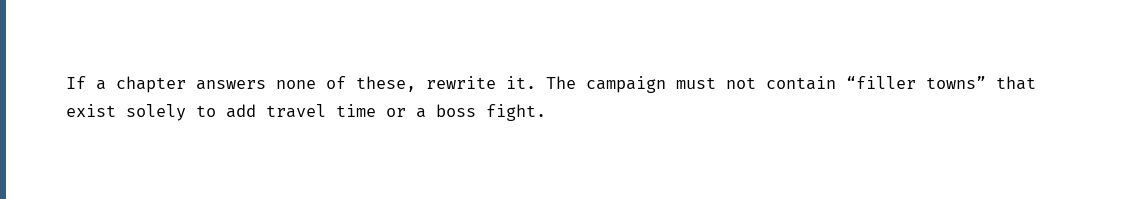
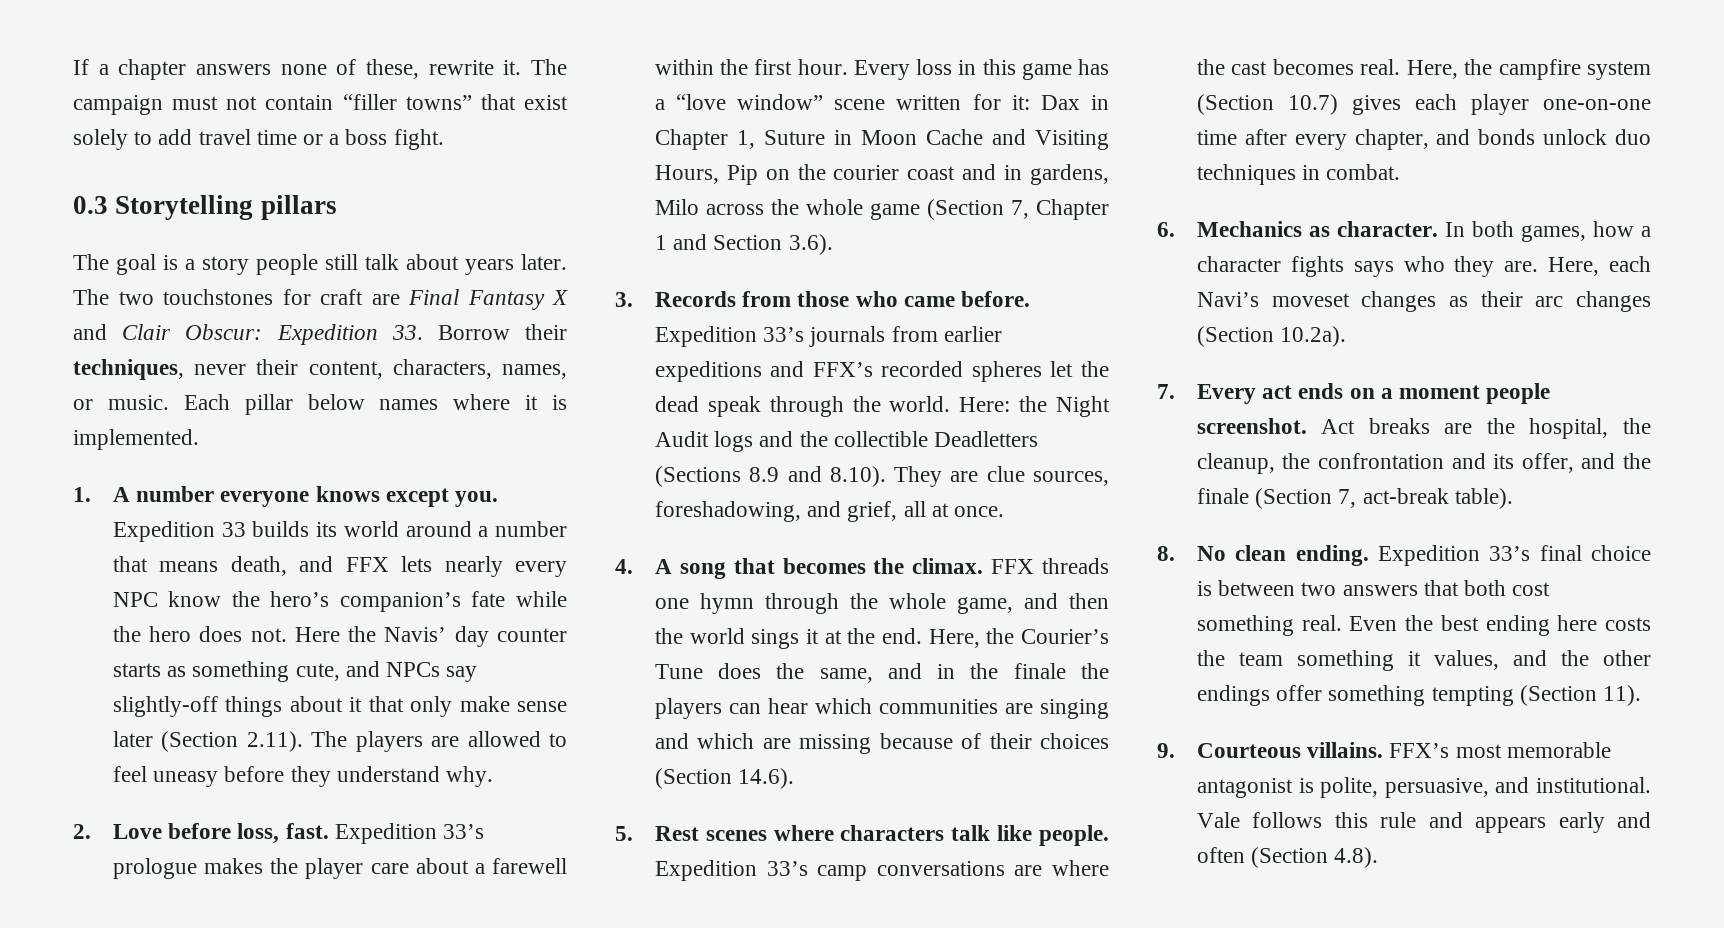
+ 0.3 Storytelling pillars
+ The goal is a story people still talk about years later. The two touchstones for craft are Final Fantasy X and Clair Obscur: Expedition 33. Borrow their techniques, never their content, characters, names, or music. Each pillar below names where it is implemented.
+ 1. A number everyone knows except you. Expedition 33 builds its world around a number that means death, and FFX lets nearly every NPC know the hero’s companion’s fate while the hero does not. Here the Navis’ day counter starts as something cute, and NPCs say slightly-off things about it that only make sense later (Section 2.11). The players are allowed to feel uneasy before they understand why.
+ 2. Love before loss, fast. Expedition 33’s prologue makes the player care about a farewell within the first hour. Every loss in this game has a “love window” scene written for it: Dax in Chapter 1, Suture in Moon Cache and Visiting Hours, Pip on the courier coast and in gardens, Milo across the whole game (Section 7, Chapter 1 and Section 3.6).
+ 3. Records from those who came before. Expedition 33’s journals from earlier expeditions and FFX’s recorded spheres let the dead speak through the world. Here: the Night Audit logs and the collectible Deadletters (Sections 8.9 and 8.10). They are clue sources, foreshadowing, and grief, all at once.
+ 4. A song that becomes the climax. FFX threads one hymn through the whole game, and then the world sings it at the end. Here, the Courier’s Tune does the same, and in the finale the players can hear which communities are singing and which are missing because of their choices (Section 14.6).
+ 5. Rest scenes where characters talk like people. Expedition 33’s camp conversations are where the cast becomes real. Here, the campfire system (Section 10.7) gives each player one-on-one time after every chapter, and bonds unlock duo techniques in combat.
+ 6. Mechanics as character. In both games, how a character fights says who they are. Here, each Navi’s moveset changes as their arc changes (Section 10.2a).
+ 7. Every act ends on a moment people screenshot. Act breaks are the hospital, the cleanup, the confrontation and its offer, and the finale (Section 7, act-break table).
+ 8. No clean ending. Expedition 33’s final choice is between two answers that both cost something real. Even the best ending here costs the team something it values, and the other endings offer something tempting (Section 11).
+ 9. Courteous villains. FFX’s most memorable antagonist is polite, persuasive, and institutional. Vale follows this rule and appears early and often (Section 4.8).

